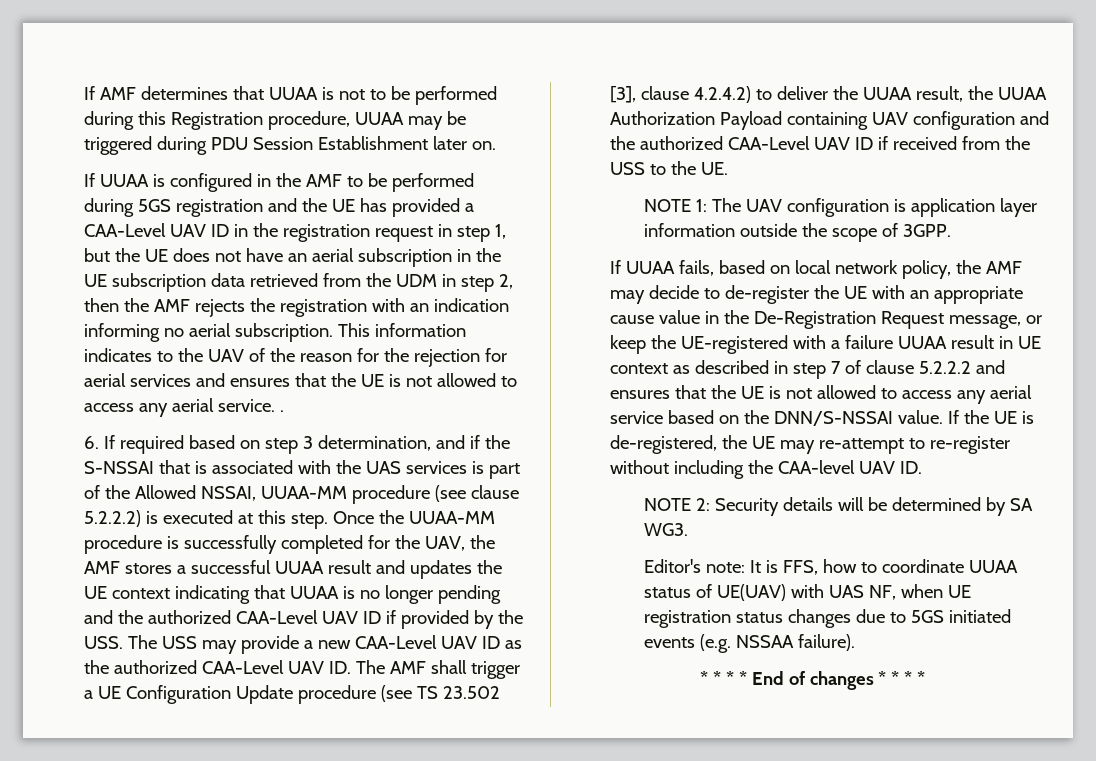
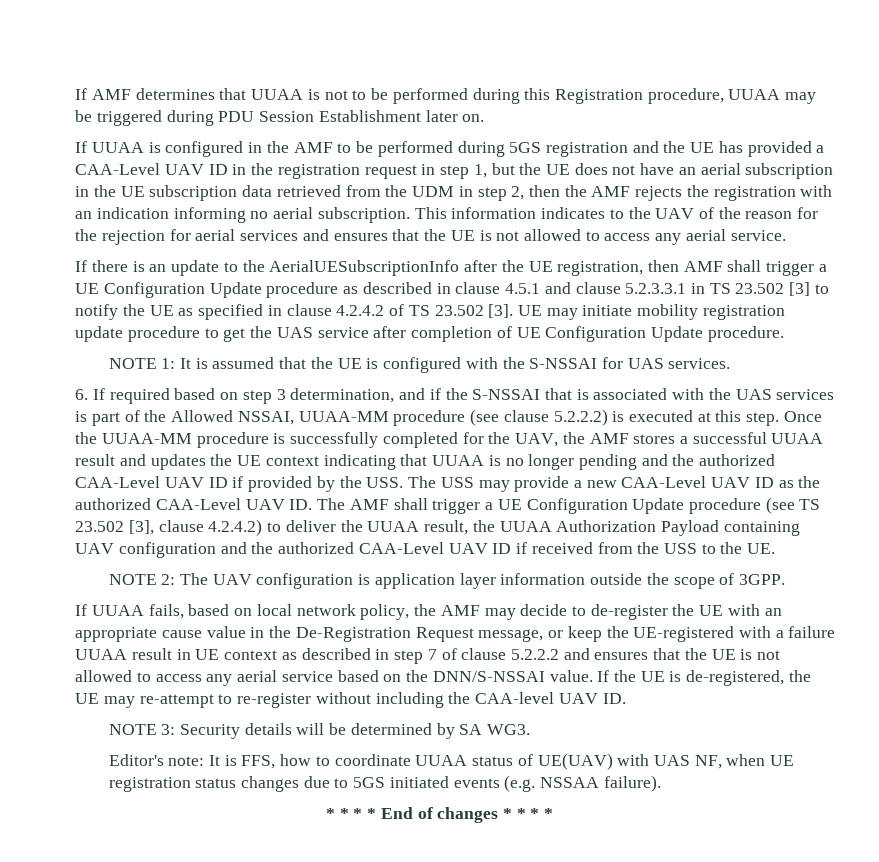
- This information indicates to the UAV of the reason for the rejection for aerial services and ensures that the UE is not allowed to access any aerial service. .
+ This information indicates to the UAV of the reason for the rejection for aerial services and ensures that the UE is not allowed to access any aerial service.
+ If there is an update to the AerialUESubscriptionInfo after the UE registration, then AMF shall trigger a UE Configuration Update procedure as described in clause 4.5.1 and clause 5.2.3.3.1 in TS 23.502 [3] to notify the UE as specified in clause 4.2.4.2 of TS 23.502 [3]. UE may initiate mobility registration update procedure to get the UAS service after completion of UE Configuration Update procedure.
+ NOTE 1: It is assumed that the UE is configured with the S-NSSAI for UAS services.
- NOTE 1: The UAV configuration is application layer information outside the scope of 3GPP.
+ NOTE 2: The UAV configuration is application layer information outside the scope of 3GPP.
- NOTE 2: Security details will be determined by SA WG3.
+ NOTE 3: Security details will be determined by SA WG3.

